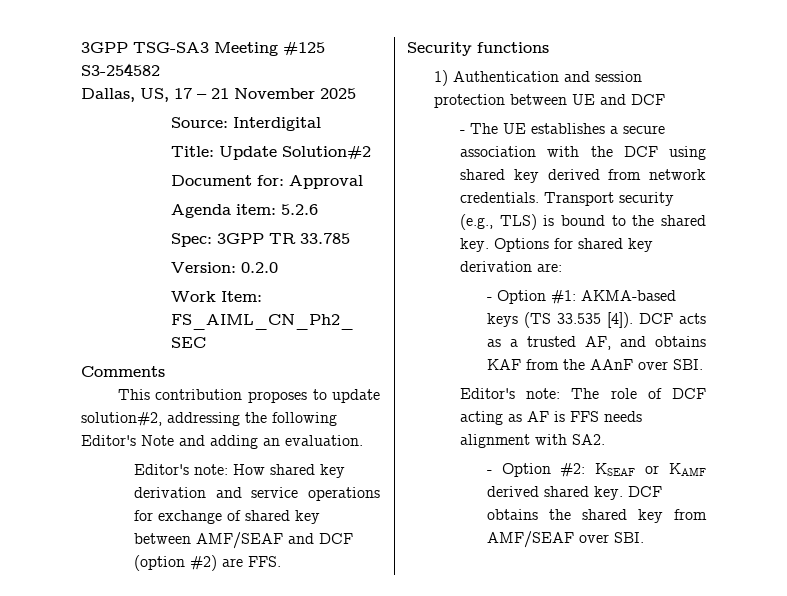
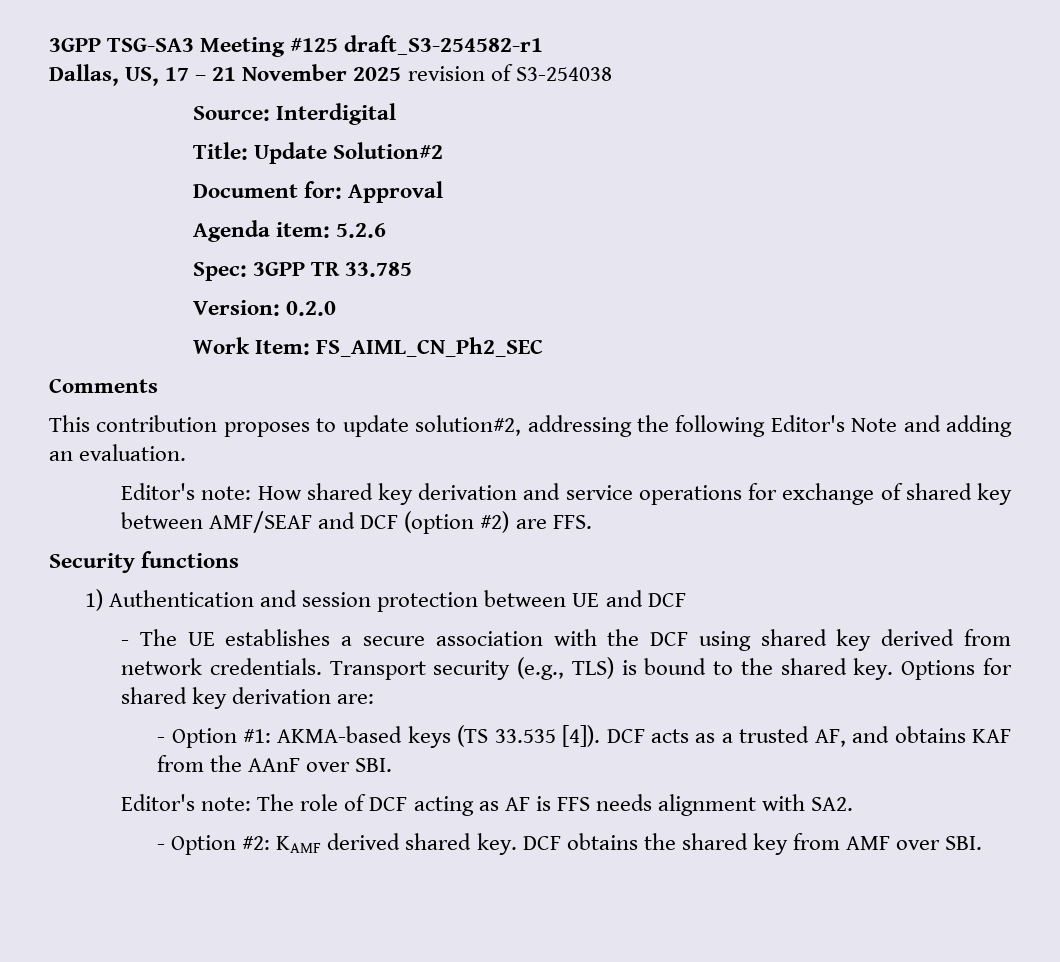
- 3GPP TSG-SA3 Meeting #125 S3-254582
+ 3GPP TSG-SA3 Meeting #125 draft_S3-254582-r1
- Dallas, US, 17 – 21 November 2025
+ Dallas, US, 17 – 21 November 2025 revision of S3-254038
- - Option #2: KSEAF or KAMF derived shared key.
+ - Option #2: KAMF derived shared key.
- DCF obtains the shared key from AMF/SEAF over SBI.
+ DCF obtains the shared key from AMF over SBI.

